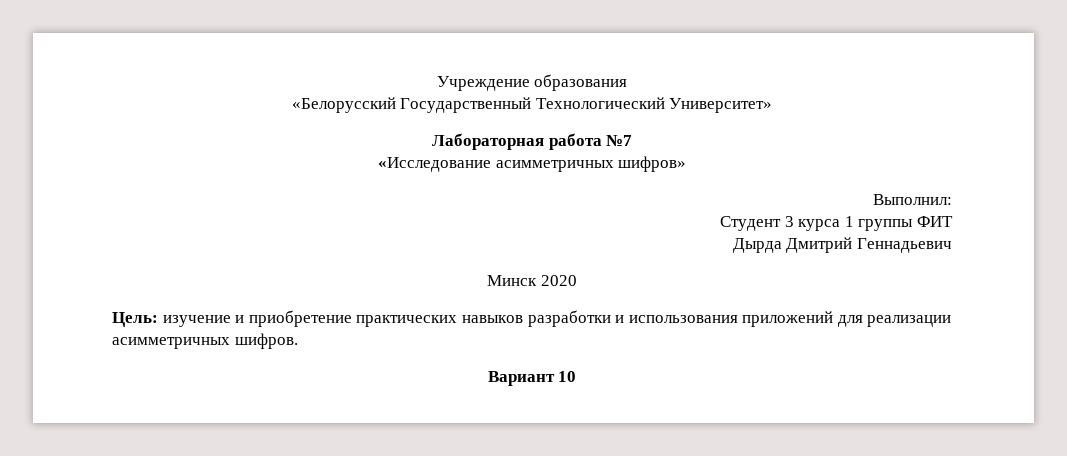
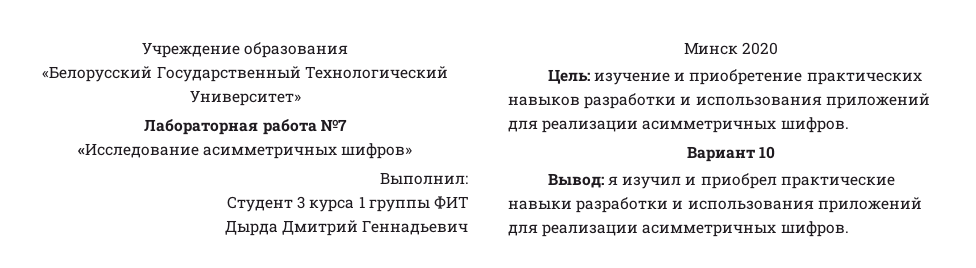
+ Вывод: я изучил и приобрел практические навыки разработки и использования приложений для реализации асимметричных шифров.

